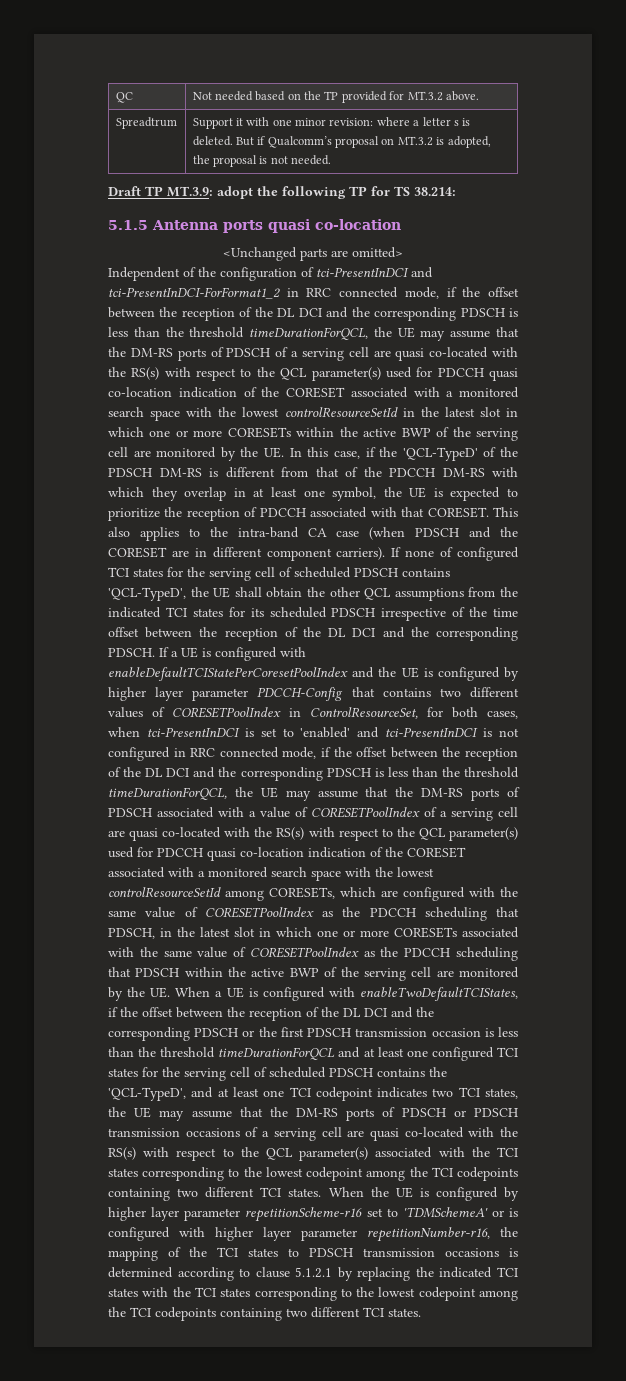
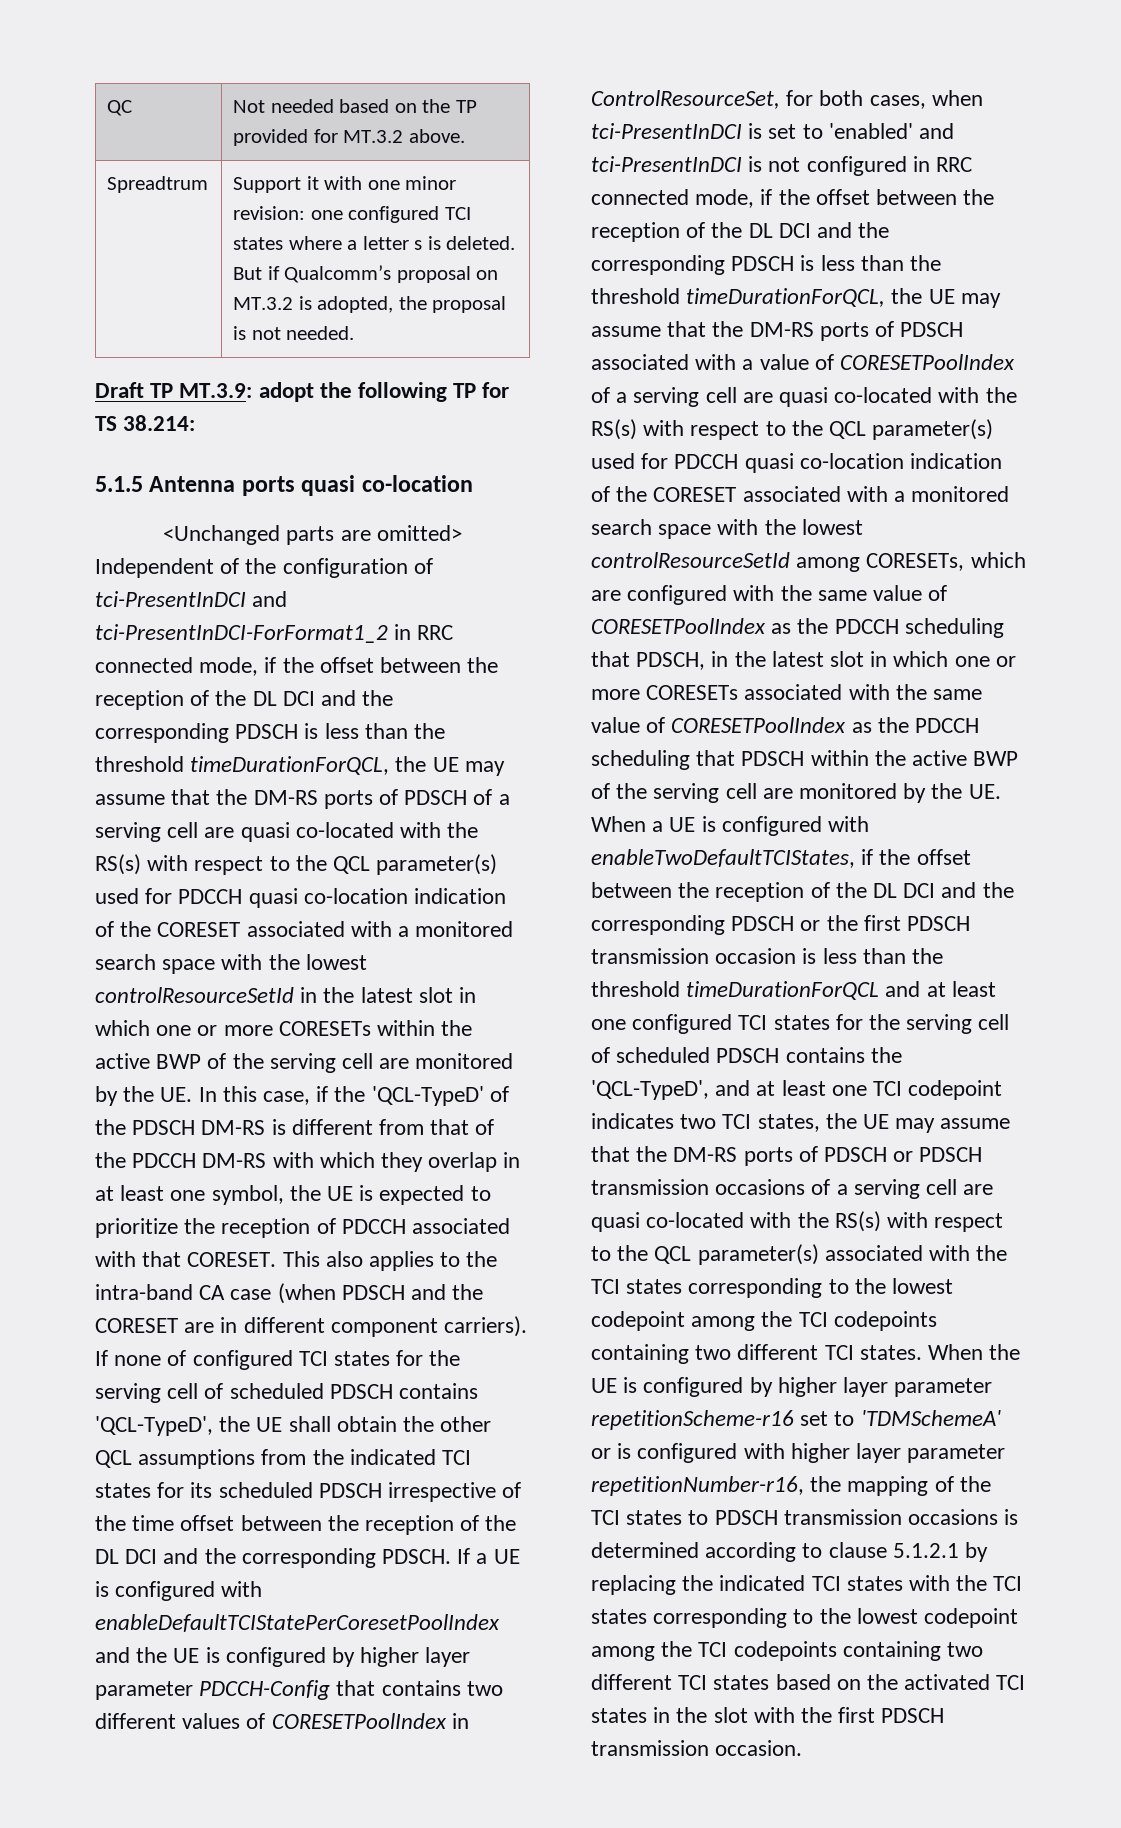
- Spreadtrum | Support it with one minor revision: where a letter s is deleted. But if Qualcomm’s proposal on MT.3.2 is adopted, the proposal is not needed.
+ Spreadtrum | Support it with one minor revision: one configured TCI states where a letter s is deleted. But if Qualcomm’s proposal on MT.3.2 is adopted, the proposal is not needed.
- When the UE is configured by higher layer parameter repetitionScheme-r16 set to 'TDMSchemeA' or is configured with higher layer parameter repetitionNumber-r16, the mapping of the TCI states to PDSCH transmission occasions is determined according to clause 5.1.2.1 by replacing the indicated TCI states with the TCI states corresponding to the lowest codepoint among the TCI codepoints containing two different TCI states.
+ When the UE is configured by higher layer parameter repetitionScheme-r16 set to 'TDMSchemeA' or is configured with higher layer parameter repetitionNumber-r16, the mapping of the TCI states to PDSCH transmission occasions is determined according to clause 5.1.2.1 by replacing the indicated TCI states with the TCI states corresponding to the lowest codepoint among the TCI codepoints containing two different TCI states based on the activated TCI states in the slot with the first PDSCH transmission occasion.

